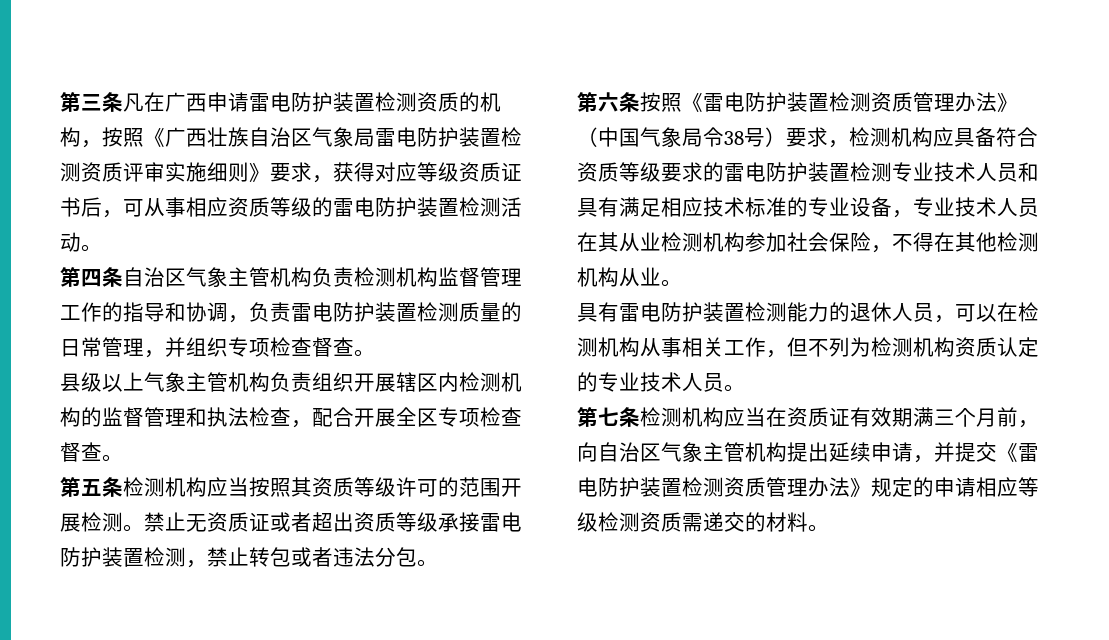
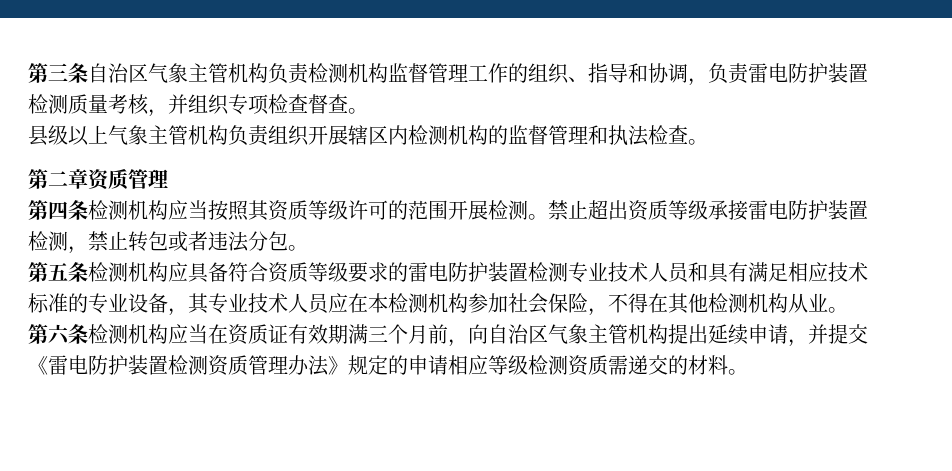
- 第三条凡在广西申请雷电防护装置检测资质的机构，按照《广西壮族自治区气象局雷电防护装置检测资质评审实施细则》要求，获得对应等级资质证书后，可从事相应资质等级的雷电防护装置检测活动。
- 第四条自治区气象主管机构负责检测机构监督管理工作的指导和协调，负责雷电防护装置检测质量的日常管理，并组织专项检查督查。
+ 第三条自治区气象主管机构负责检测机构监督管理工作的组织、指导和协调，负责雷电防护装置检测质量考核，并组织专项检查督查。
- 县级以上气象主管机构负责组织开展辖区内检测机构的监督管理和执法检查，配合开展全区专项检查督查。
- 第五条检测机构应当按照其资质等级许可的范围开展检测。
+ 县级以上气象主管机构负责组织开展辖区内检测机构的监督管理和执法检查。
+ 第二章资质管理
+ 第四条检测机构应当按照其资质等级许可的范围开展检测。
- 禁止无资质证或者超出资质等级承接雷电防护装置检测，禁止转包或者违法分包。
+ 禁止超出资质等级承接雷电防护装置检测，禁止转包或者违法分包。
- 第六条按照《雷电防护装置检测资质管理办法》（中国气象局令38号）要求，检测机构应具备符合资质等级要求的雷电防护装置检测专业技术人员和具有满足相应技术标准的专业设备，专业技术人员在其从业检测机构参加社会保险，不得在其他检测机构从业。
+ 第五条检测机构应具备符合资质等级要求的雷电防护装置检测专业技术人员和具有满足相应技术标准的专业设备，其专业技术人员应在本检测机构参加社会保险，不得在其他检测机构从业。
- 具有雷电防护装置检测能力的退休人员，可以在检测机构从事相关工作，但不列为检测机构资质认定的专业技术人员。
- 第七条检测机构应当在资质证有效期满三个月前，向自治区气象主管机构提出延续申请，并提交《雷电防护装置检测资质管理办法》规定的申请相应等级检测资质需递交的材料。
+ 第六条检测机构应当在资质证有效期满三个月前，向自治区气象主管机构提出延续申请，并提交《雷电防护装置检测资质管理办法》规定的申请相应等级检测资质需递交的材料。

